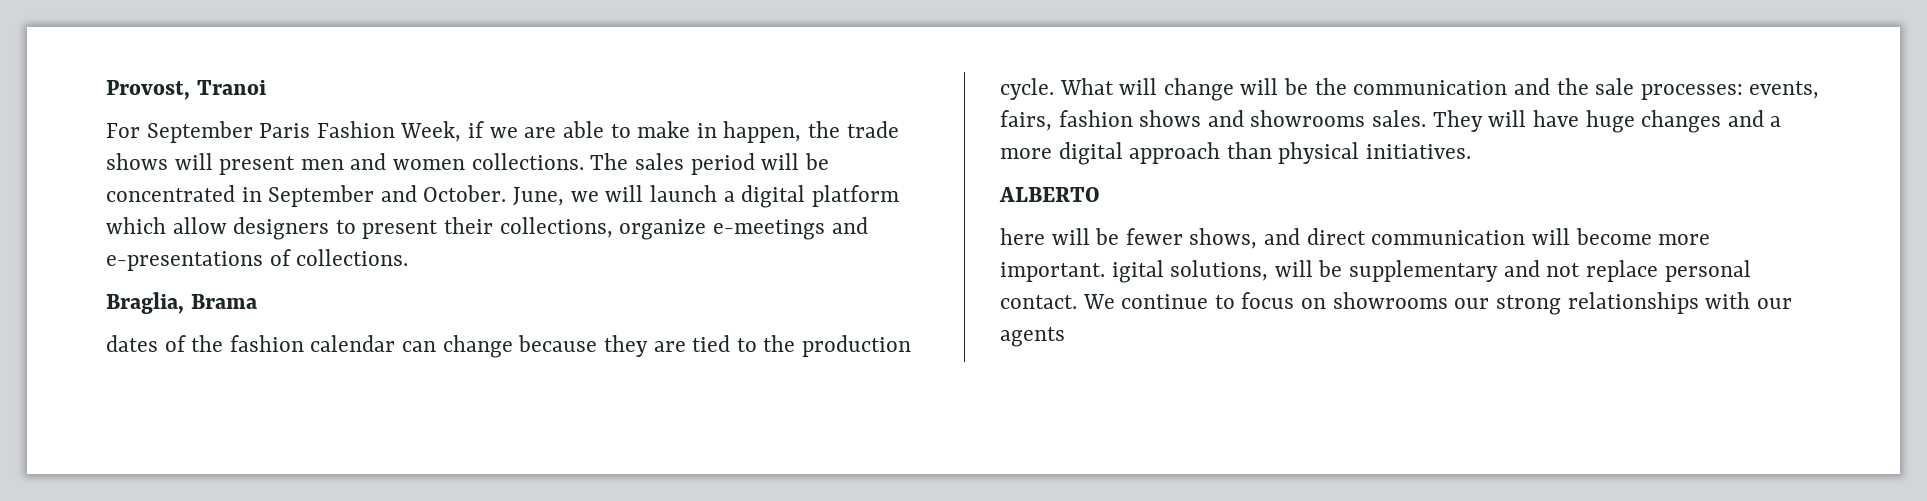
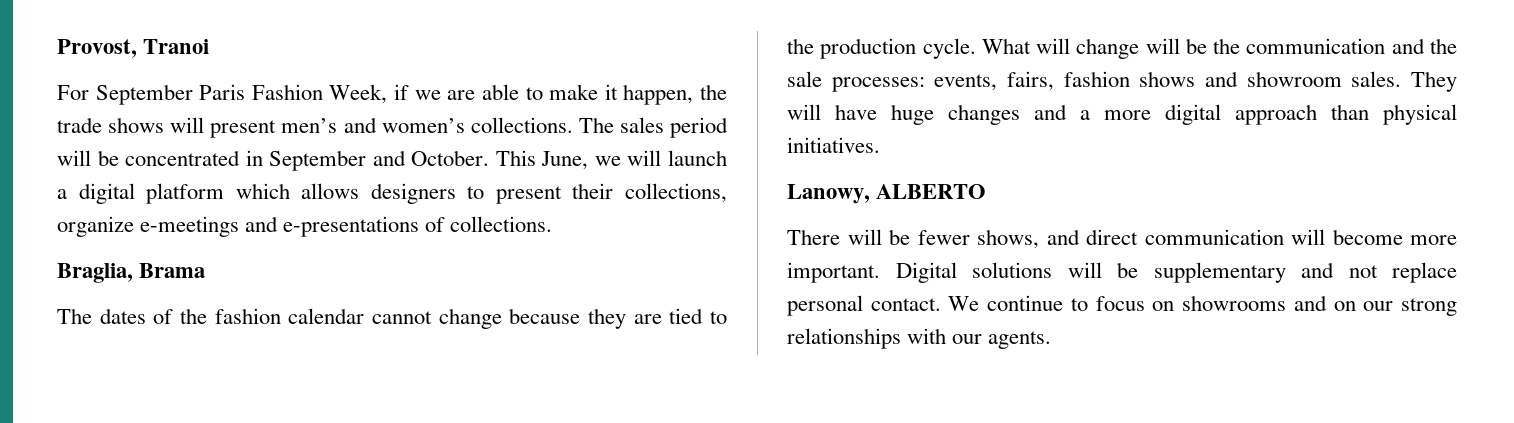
- For September Paris Fashion Week, if we are able to make in happen, the trade shows will present men and women collections.
+ For September Paris Fashion Week, if we are able to make it happen, the trade shows will present men’s and women’s collections.
- June, we will launch a digital platform which allow designers to present their collections, organize e-meetings and e-presentations of collections.
+ This June, we will launch a digital platform which allows designers to present their collections, organize e-meetings and e-presentations of collections.
- dates of the fashion calendar can change because they are tied to the production cycle.
+ The dates of the fashion calendar cannot change because they are tied to the production cycle.
- What will change will be the communication and the sale processes: events, fairs, fashion shows and showrooms sales.
+ What will change will be the communication and the sale processes: events, fairs, fashion shows and showroom sales.
- ALBERTO
+ Lanowy, ALBERTO
- here will be fewer shows, and direct communication will become more important. igital solutions, will be supplementary and not replace personal contact.
+ There will be fewer shows, and direct communication will become more important. Digital solutions will be supplementary and not replace personal contact.
- We continue to focus on showrooms our strong relationships with our agents
+ We continue to focus on showrooms and on our strong relationships with our agents.

